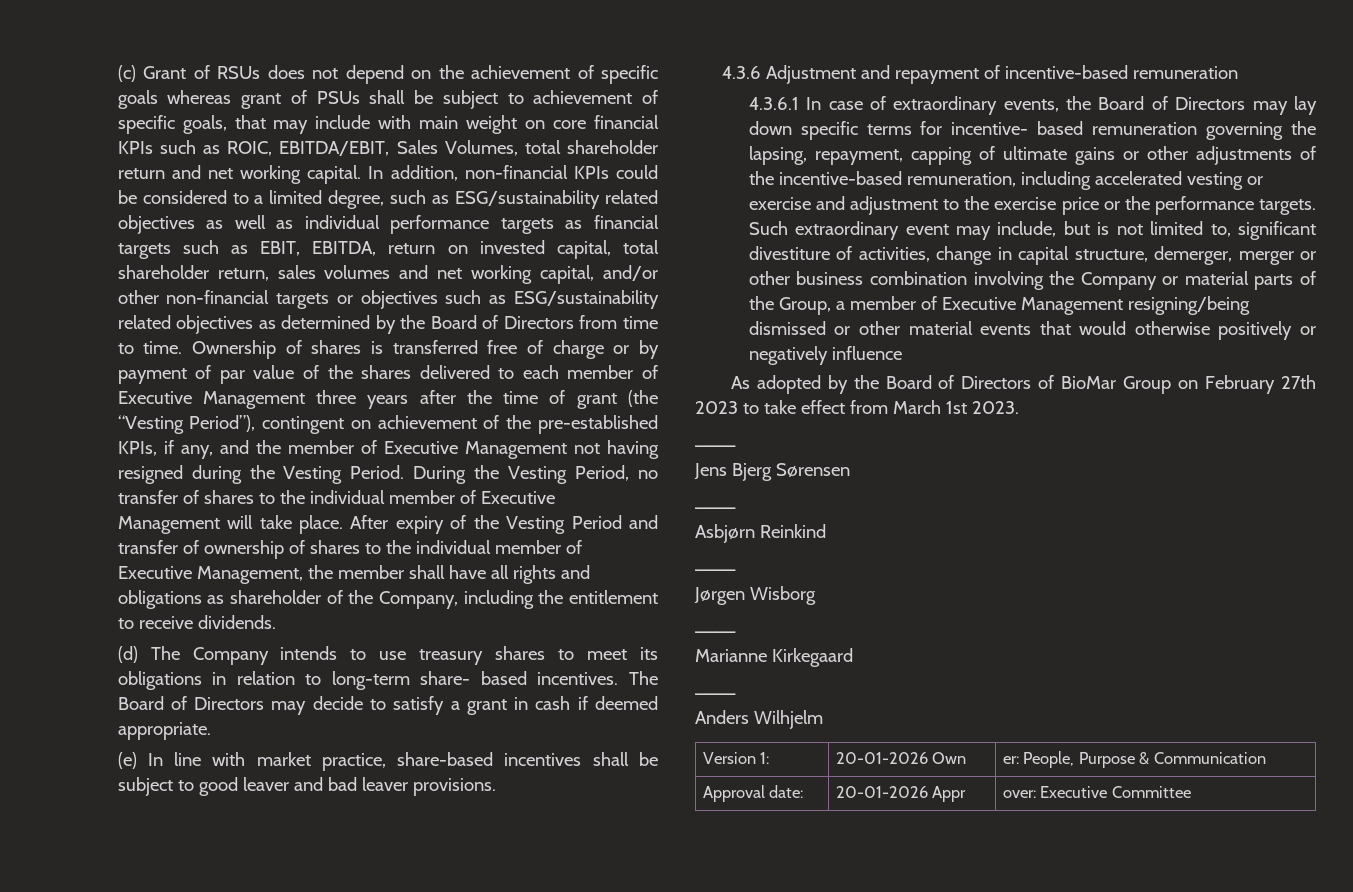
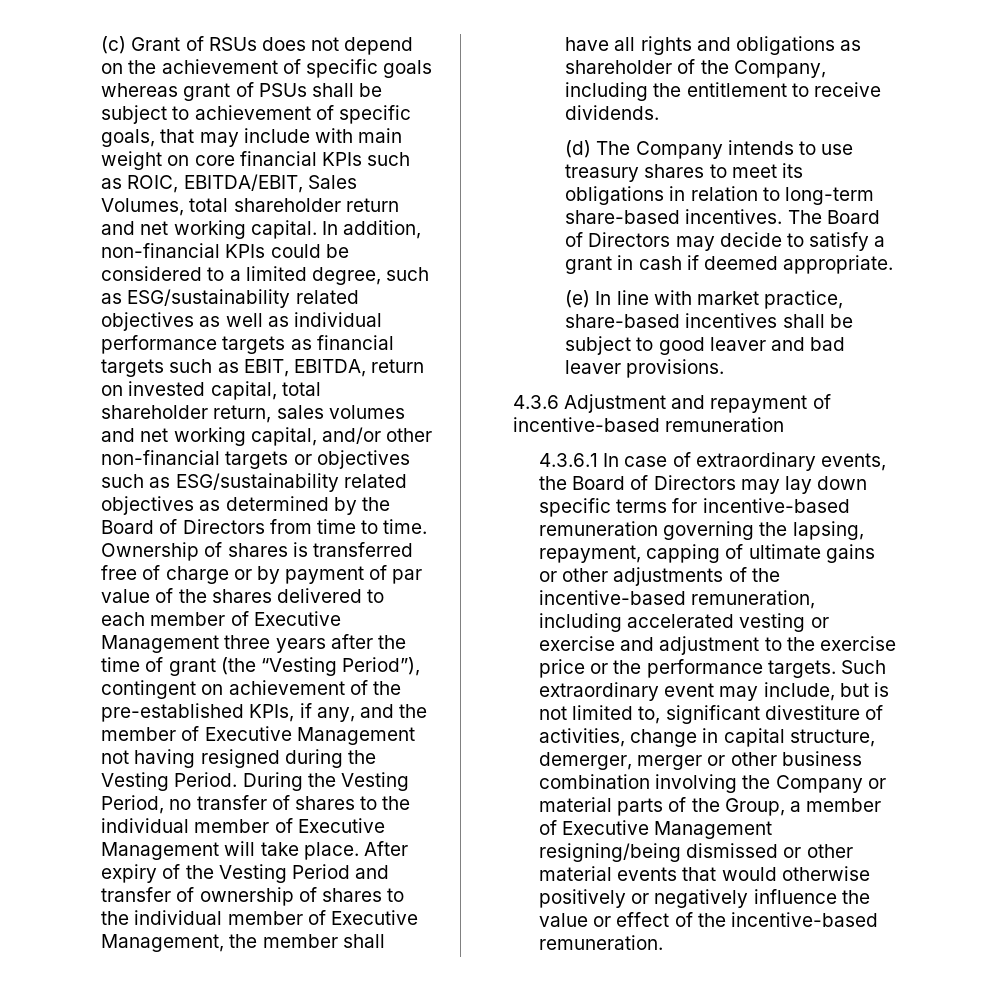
- (d) The Company intends to use treasury shares to meet its obligations in relation to long-term share- based incentives.
+ (d) The Company intends to use treasury shares to meet its obligations in relation to long-term share-based incentives.
- 4.3.6.1 In case of extraordinary events, the Board of Directors may lay down specific terms for incentive- based remuneration governing the lapsing, repayment, capping of ultimate gains or other adjustments of the incentive-based remuneration, including accelerated vesting or exercise and adjustment to the exercise price or the performance targets.
+ 4.3.6.1 In case of extraordinary events, the Board of Directors may lay down specific terms for incentive-based remuneration governing the lapsing, repayment, capping of ultimate gains or other adjustments of the incentive-based remuneration, including accelerated vesting or exercise and adjustment to the exercise price or the performance targets.
- Such extraordinary event may include, but is not limited to, significant divestiture of activities, change in capital structure, demerger, merger or other business combination involving the Company or material parts of the Group, a member of Executive Management resigning/being dismissed or other material events that would otherwise positively or negatively influence
- As adopted by the Board of Directors of BioMar Group on February 27th 2023 to take effect from March 1st 2023.
- ____
- Jens Bjerg Sørensen
- ____
- Asbjørn Reinkind
- ____
- Jørgen Wisborg
- ____
- Marianne Kirkegaard
- ____
- Anders Wilhjelm
- Version 1: | 20-01-2026 Own | er: People, Purpose & Communication
- Approval date: | 20-01-2026 Appr | over: Executive Committee
+ Such extraordinary event may include, but is not limited to, significant divestiture of activities, change in capital structure, demerger, merger or other business combination involving the Company or material parts of the Group, a member of Executive Management resigning/being dismissed or other material events that would otherwise positively or negatively influence the value or effect of the incentive-based remuneration.

